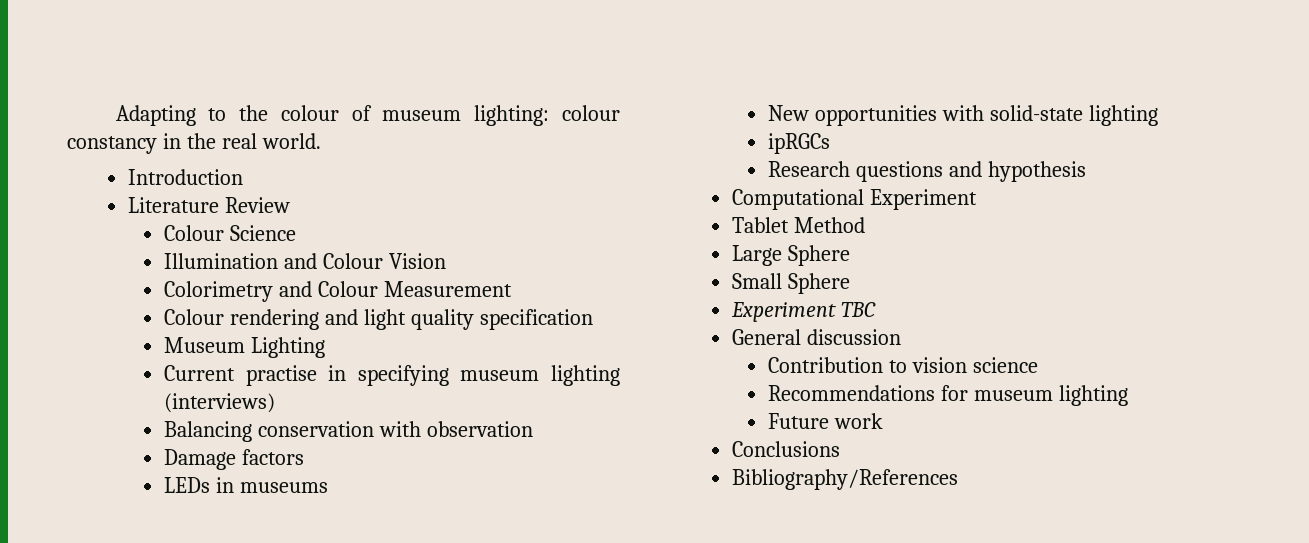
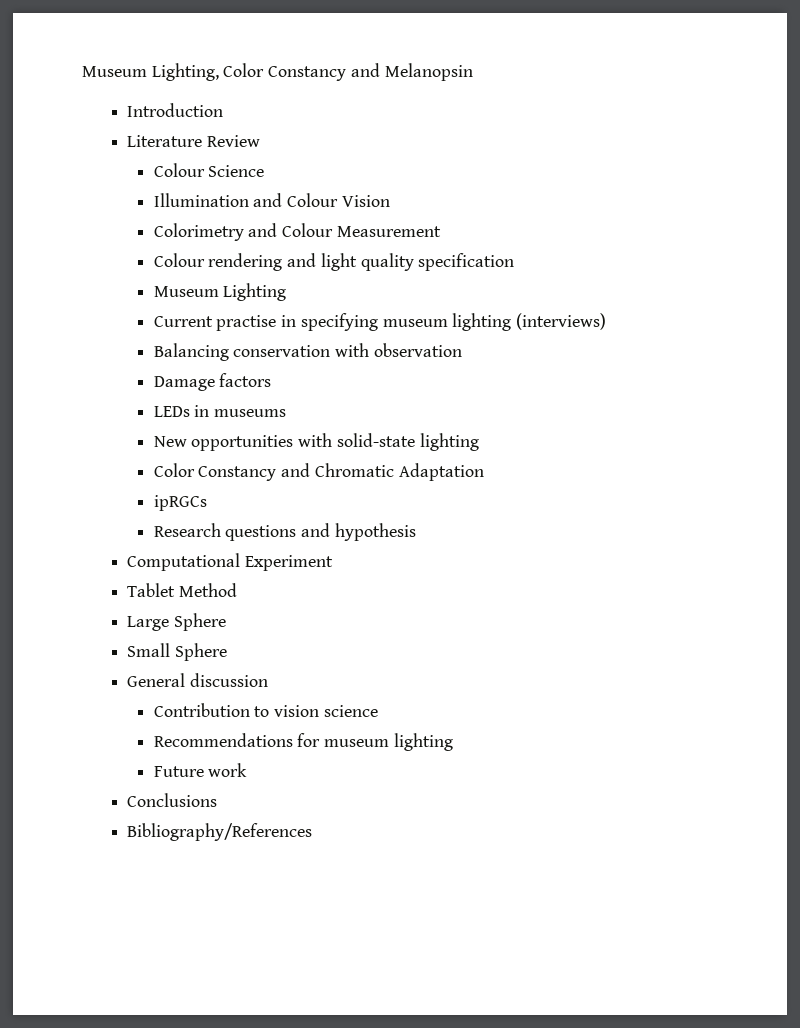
- Adapting to the colour of museum lighting: colour constancy in the real world.
+ Museum Lighting, Color Constancy and Melanopsin
+ Color Constancy and Chromatic Adaptation
- Experiment TBC

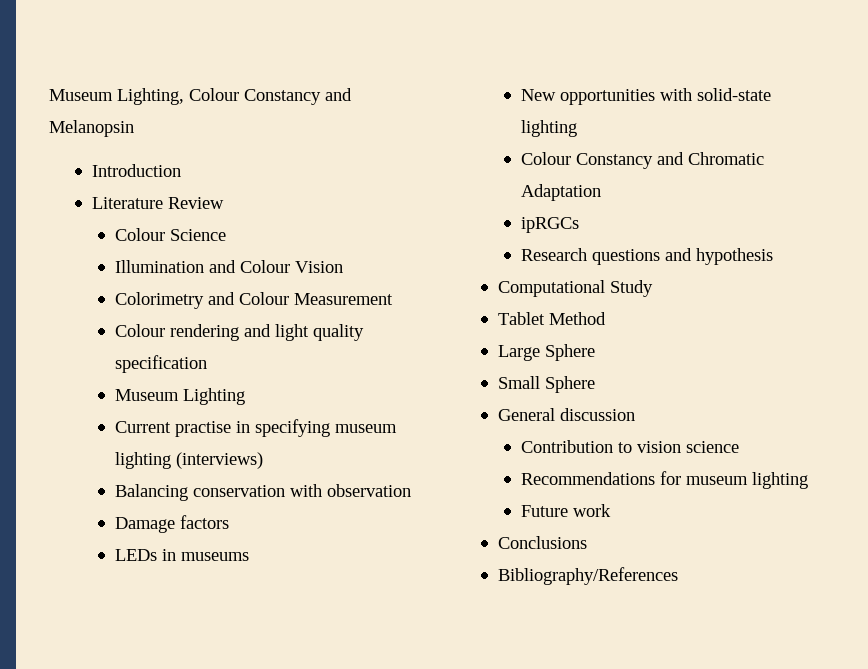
- Museum Lighting, Color Constancy and Melanopsin
+ Museum Lighting, Colour Constancy and Melanopsin
- Color Constancy and Chromatic Adaptation
+ Colour Constancy and Chromatic Adaptation
- Computational Experiment
+ Computational Study

